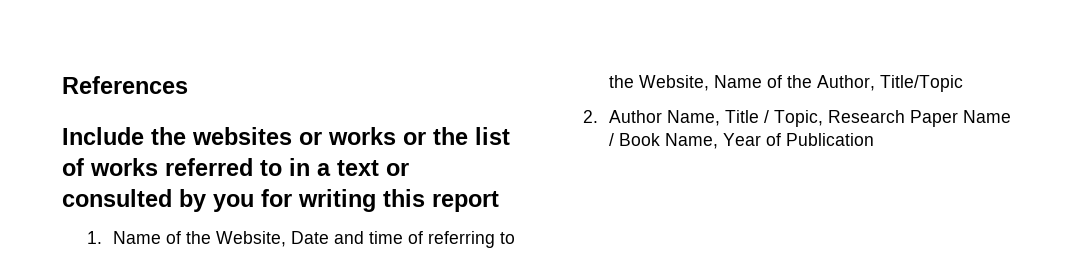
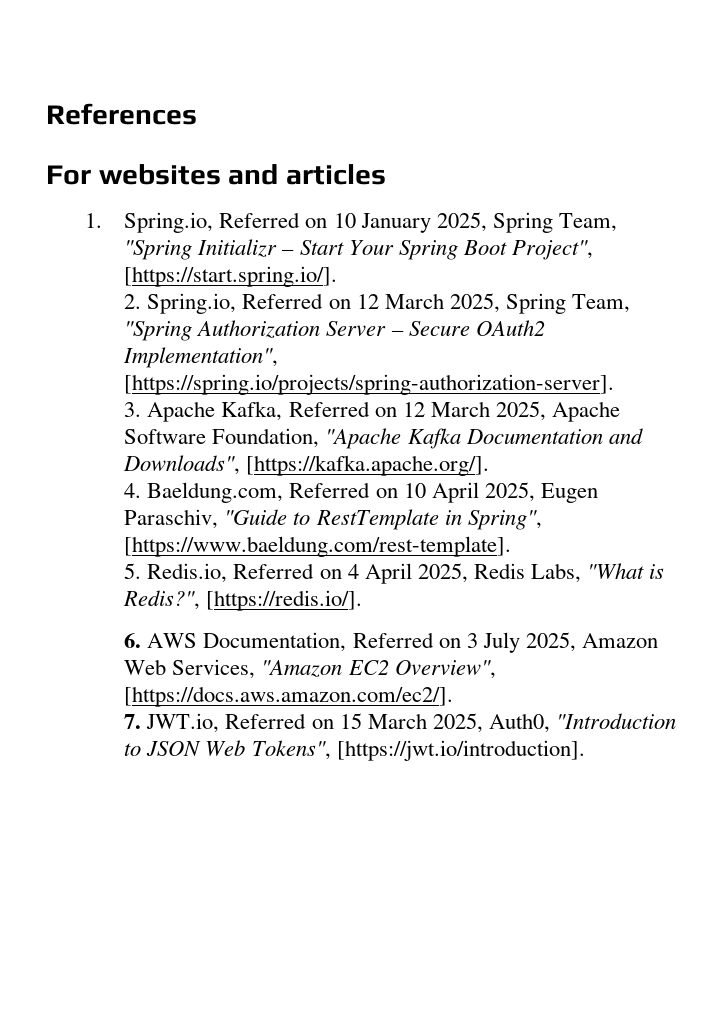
- Include the websites or works or the list of works referred to in a text or consulted by you for writing this report
- 1. Name of the Website, Date and time of referring to the Website, Name of the Author, Title/Topic
- 2. Author Name, Title / Topic, Research Paper Name / Book Name, Year of Publication
+ For websites and articles
+ 1. Spring.io, Referred on 10 January 2025, Spring Team, "Spring Initializr – Start Your Spring Boot Project", [https://start.spring.io/].
+ 2. Spring.io, Referred on 12 March 2025, Spring Team, "Spring Authorization Server – Secure OAuth2 Implementation", [https://spring.io/projects/spring-authorization-server].
+ 3. Apache Kafka, Referred on 12 March 2025, Apache Software Foundation, "Apache Kafka Documentation and Downloads", [https://kafka.apache.org/].
+ 4. Baeldung.com, Referred on 10 April 2025, Eugen Paraschiv, "Guide to RestTemplate in Spring", [https://www.baeldung.com/rest-template].
+ 5. Redis.io, Referred on 4 April 2025, Redis Labs, "What is Redis?", [https://redis.io/].
+ 6. AWS Documentation, Referred on 3 July 2025, Amazon Web Services, "Amazon EC2 Overview", [https://docs.aws.amazon.com/ec2/].
+ 7. JWT.io, Referred on 15 March 2025, Auth0, "Introduction to JSON Web Tokens", [https://jwt.io/introduction].

